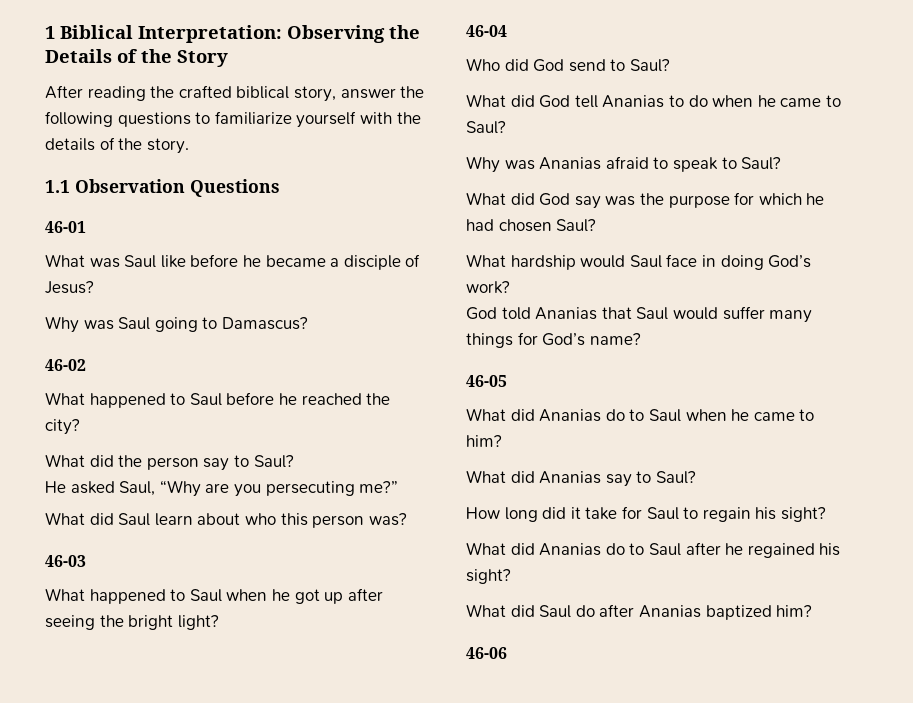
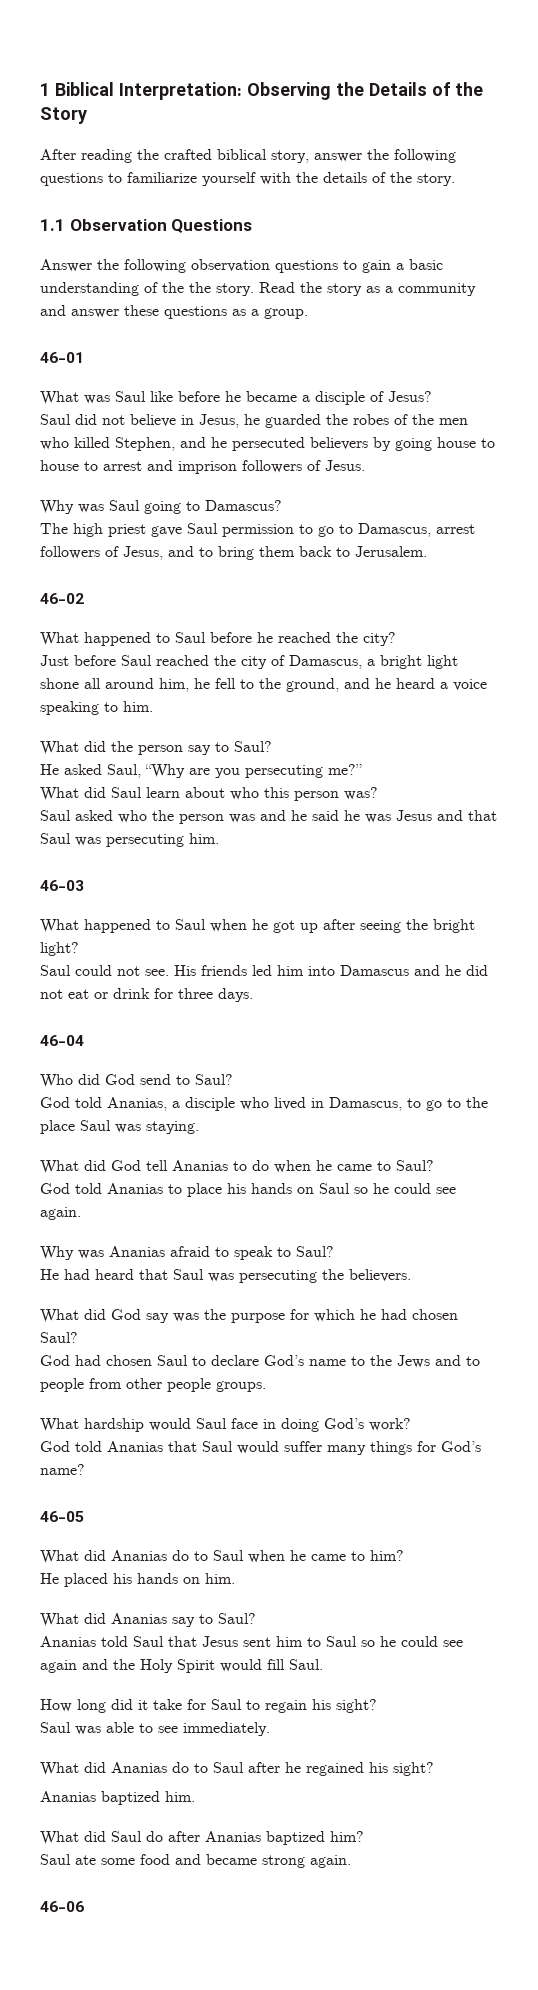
+ Answer the following observation questions to gain a basic understanding of the the story. Read the story as a community and answer these questions as a group.
+ Saul did not believe in Jesus, he guarded the robes of the men who killed Stephen, and he persecuted believers by going house to house to arrest and imprison followers of Jesus.
+ The high priest gave Saul permission to go to Damascus, arrest followers of Jesus, and to bring them back to Jerusalem.
+ Just before Saul reached the city of Damascus, a bright light shone all around him, he fell to the ground, and he heard a voice speaking to him.
+ Saul asked who the person was and he said he was Jesus and that Saul was persecuting him.
+ Saul could not see. His friends led him into Damascus and he did not eat or drink for three days.
+ God told Ananias, a disciple who lived in Damascus, to go to the place Saul was staying.
+ God told Ananias to place his hands on Saul so he could see again.
+ He had heard that Saul was persecuting the believers.
+ God had chosen Saul to declare God’s name to the Jews and to people from other people groups.
+ He placed his hands on him.
+ Ananias told Saul that Jesus sent him to Saul so he could see again and the Holy Spirit would fill Saul.
+ Saul was able to see immediately.
+ Ananias baptized him.
+ Saul ate some food and became strong again.

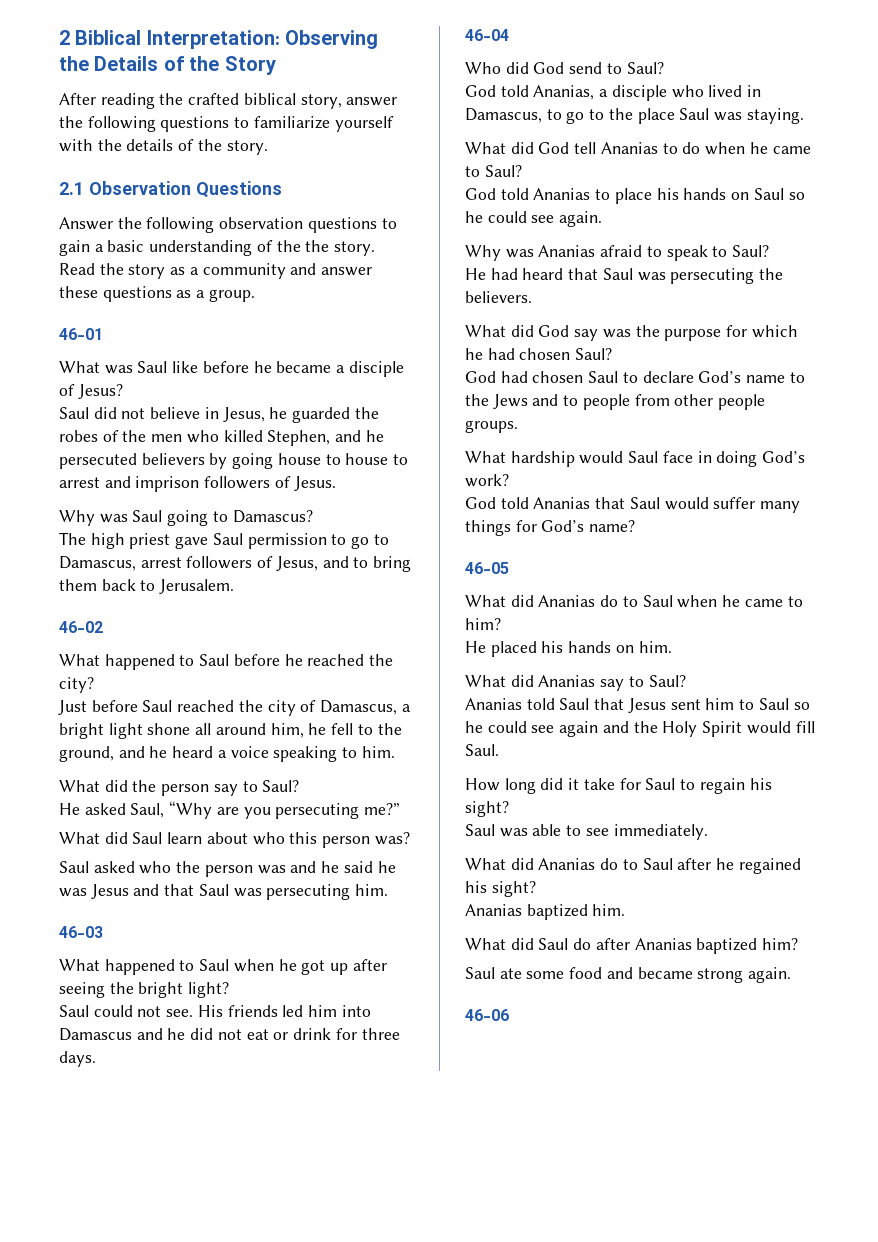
- 1 Biblical Interpretation: Observing the Details of the Story
+ 2 Biblical Interpretation: Observing the Details of the Story
- 1.1 Observation Questions
+ 2.1 Observation Questions

